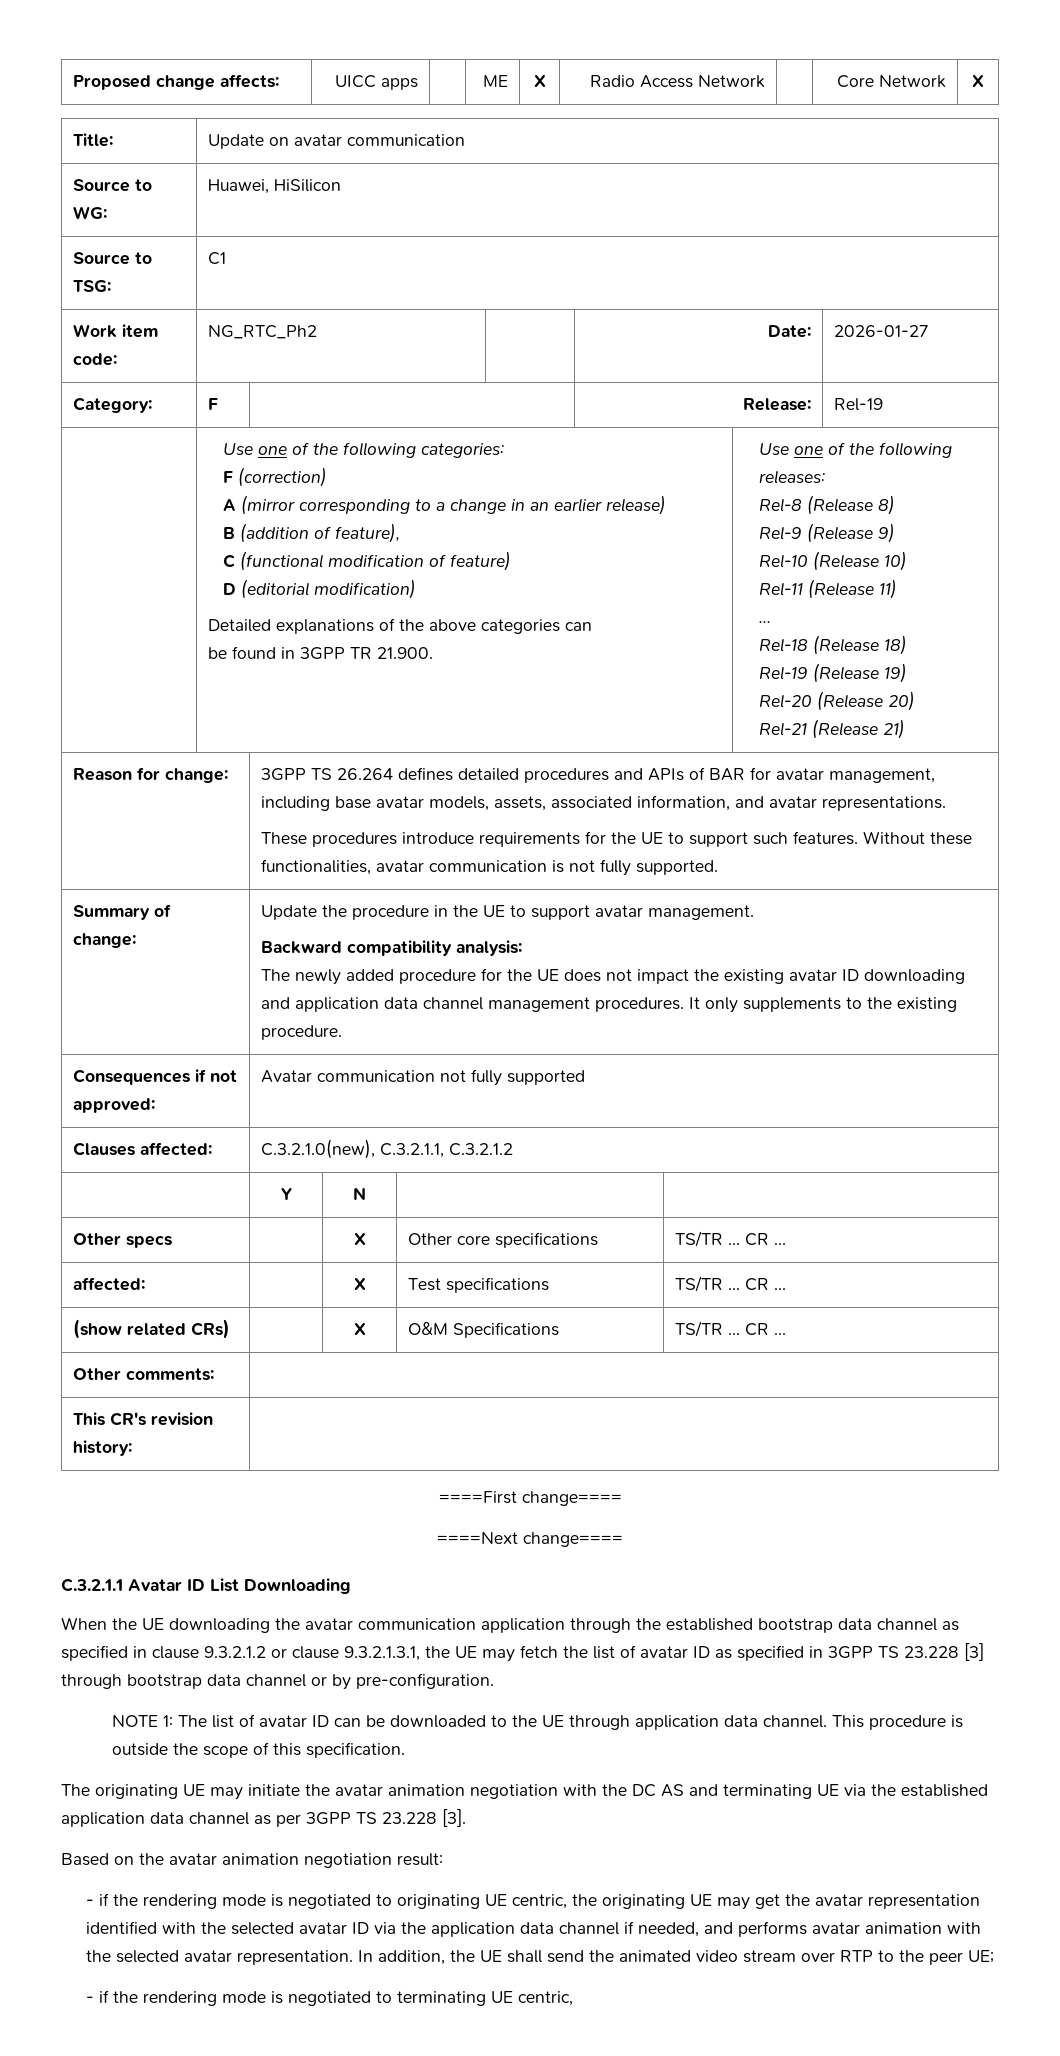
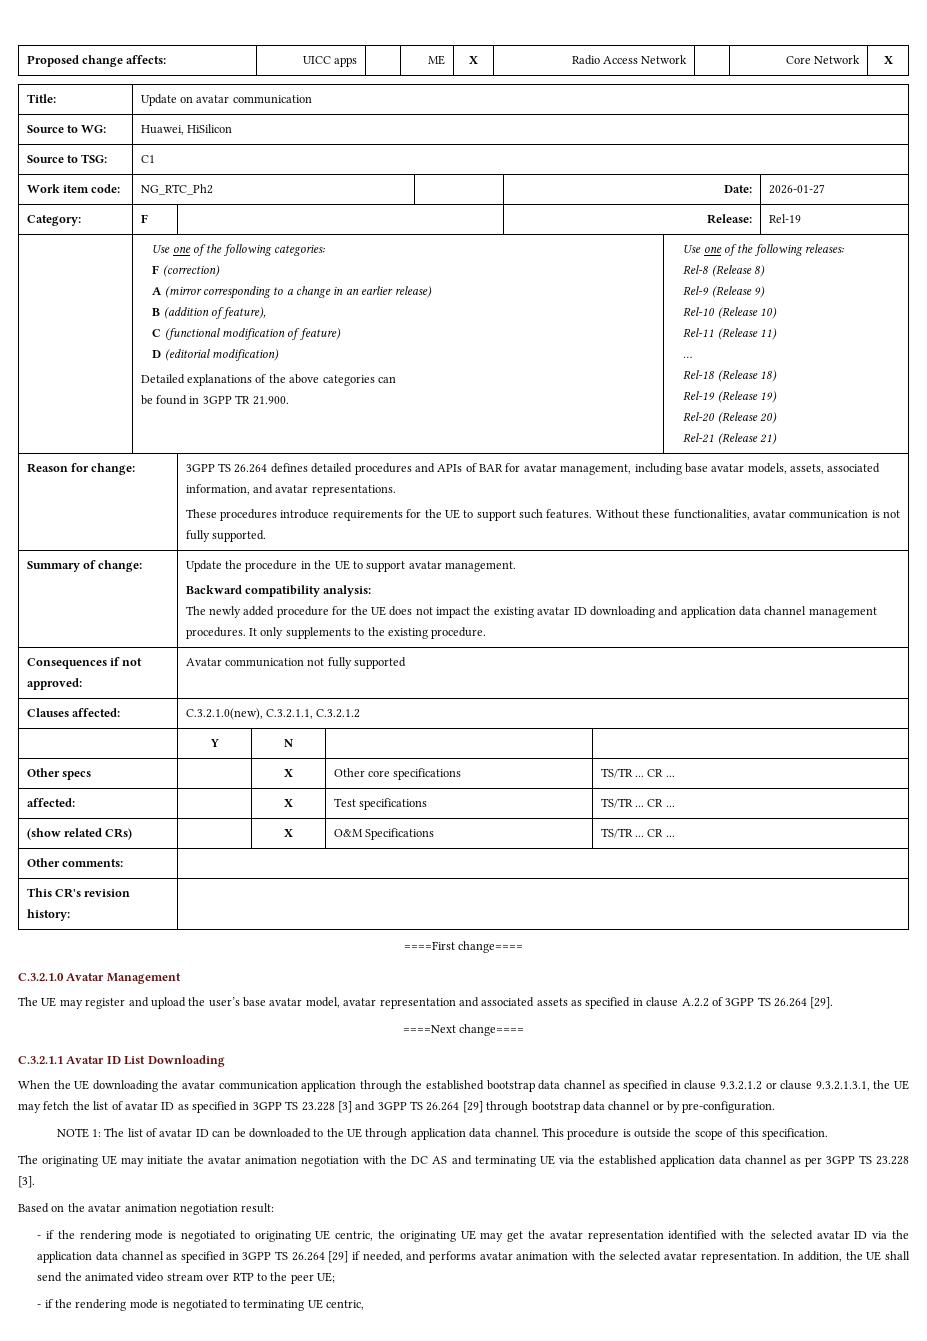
+ C.3.2.1.0 Avatar Management
+ The UE may register and upload the user’s base avatar model, avatar representation and associated assets as specified in clause A.2.2 of 3GPP TS 26.264 [29].
- When the UE downloading the avatar communication application through the established bootstrap data channel as specified in clause 9.3.2.1.2 or clause 9.3.2.1.3.1, the UE may fetch the list of avatar ID as specified in 3GPP TS 23.228 [3] through bootstrap data channel or by pre-configuration.
+ When the UE downloading the avatar communication application through the established bootstrap data channel as specified in clause 9.3.2.1.2 or clause 9.3.2.1.3.1, the UE may fetch the list of avatar ID as specified in 3GPP TS 23.228 [3] and 3GPP TS 26.264 [29] through bootstrap data channel or by pre-configuration.
- - if the rendering mode is negotiated to originating UE centric, the originating UE may get the avatar representation identified with the selected avatar ID via the application data channel if needed, and performs avatar animation with the selected avatar representation.
+ - if the rendering mode is negotiated to originating UE centric, the originating UE may get the avatar representation identified with the selected avatar ID via the application data channel as specified in 3GPP TS 26.264 [29] if needed, and performs avatar animation with the selected avatar representation.

